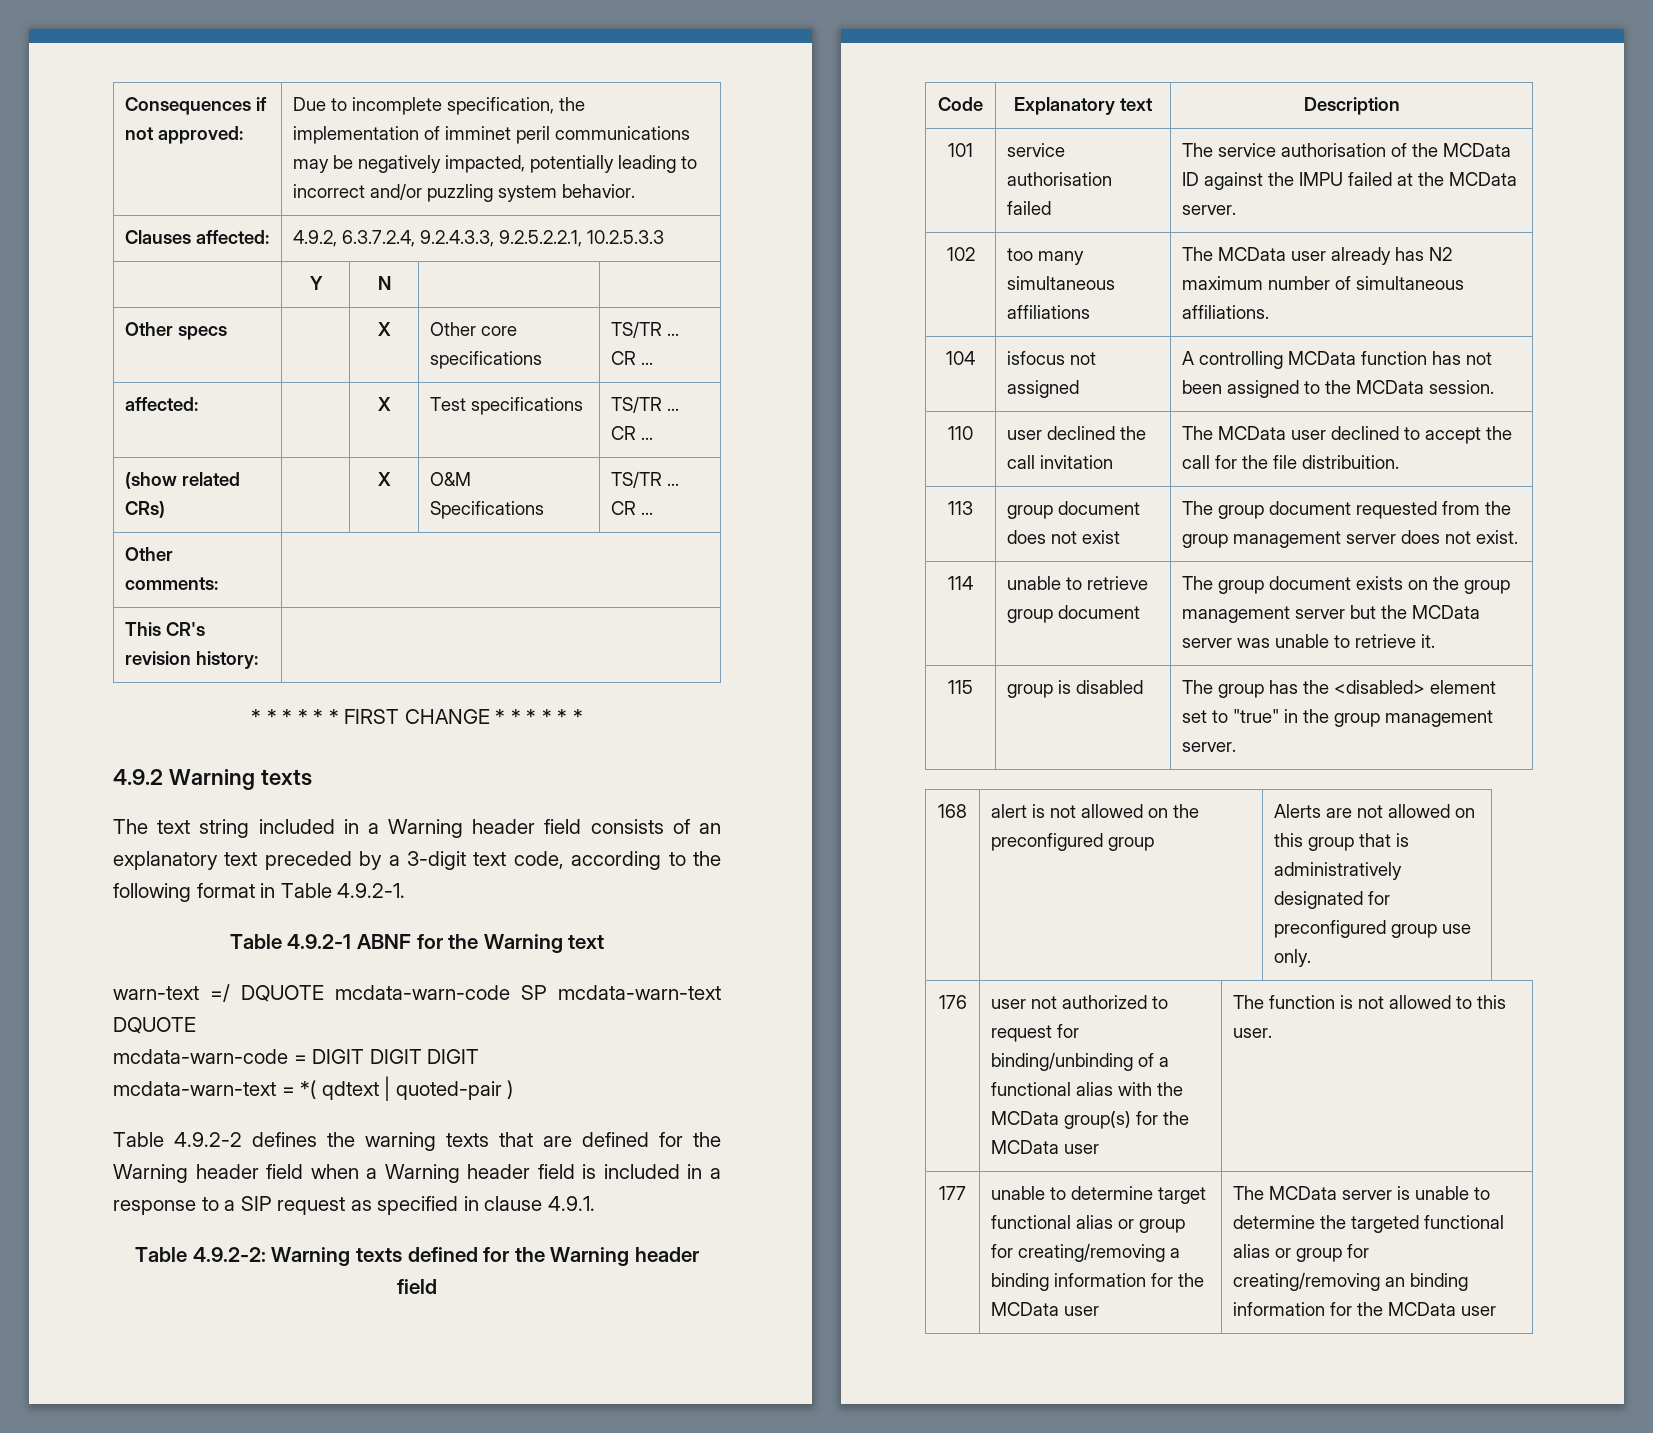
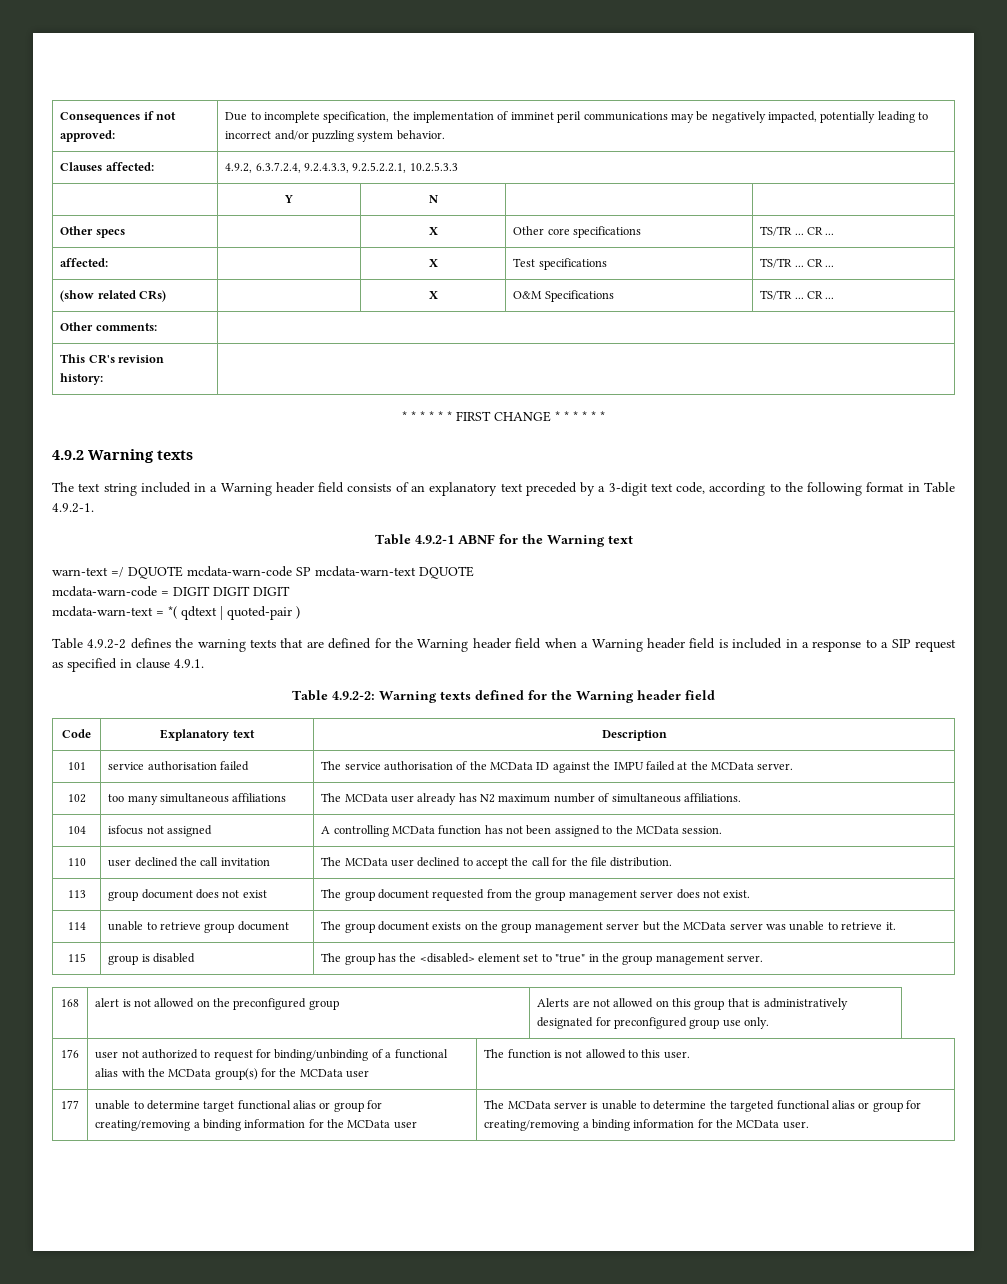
- 110 | user declined the call invitation | The MCData user declined to accept the call for the file distribuition.
+ 110 | user declined the call invitation | The MCData user declined to accept the call for the file distribution.
- 177 | unable to determine target functional alias or group for creating/removing a binding information for the MCData user | The MCData server is unable to determine the targeted functional alias or group for creating/removing an binding information for the MCData user
+ 177 | unable to determine target functional alias or group for creating/removing a binding information for the MCData user | The MCData server is unable to determine the targeted functional alias or group for creating/removing a binding information for the MCData user.

